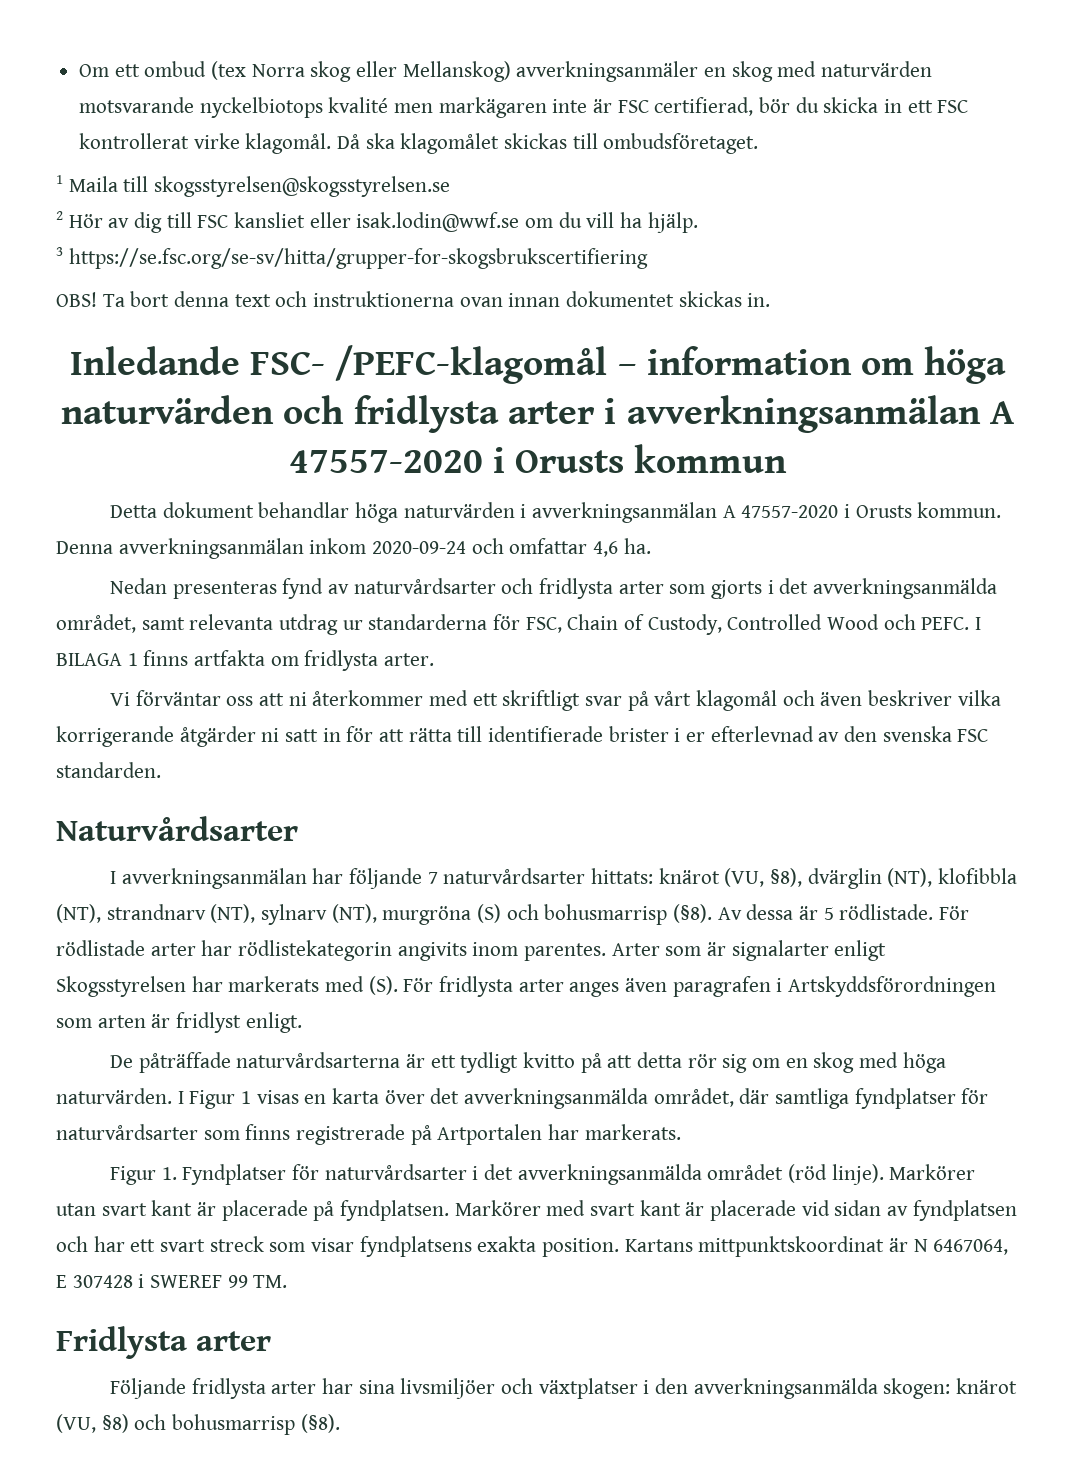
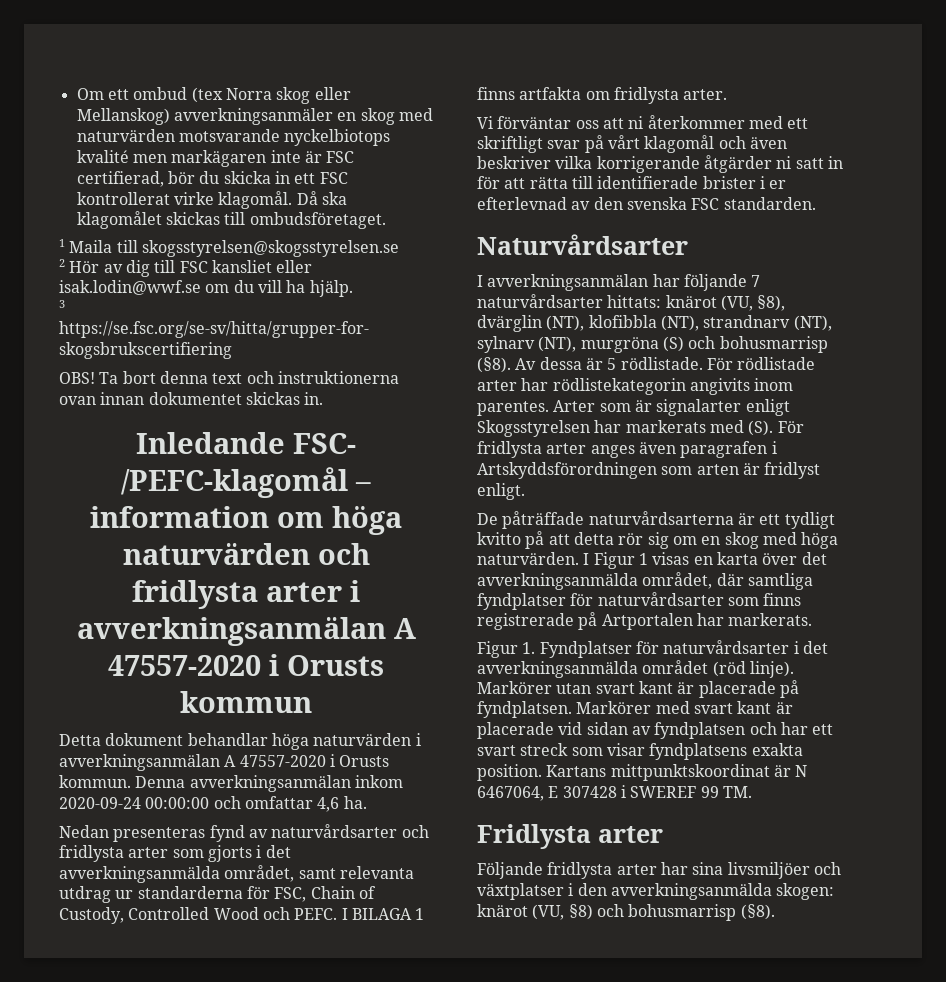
- Denna avverkningsanmälan inkom 2020-09-24 och omfattar 4,6 ha.
+ Denna avverkningsanmälan inkom 2020-09-24 00:00:00 och omfattar 4,6 ha.

